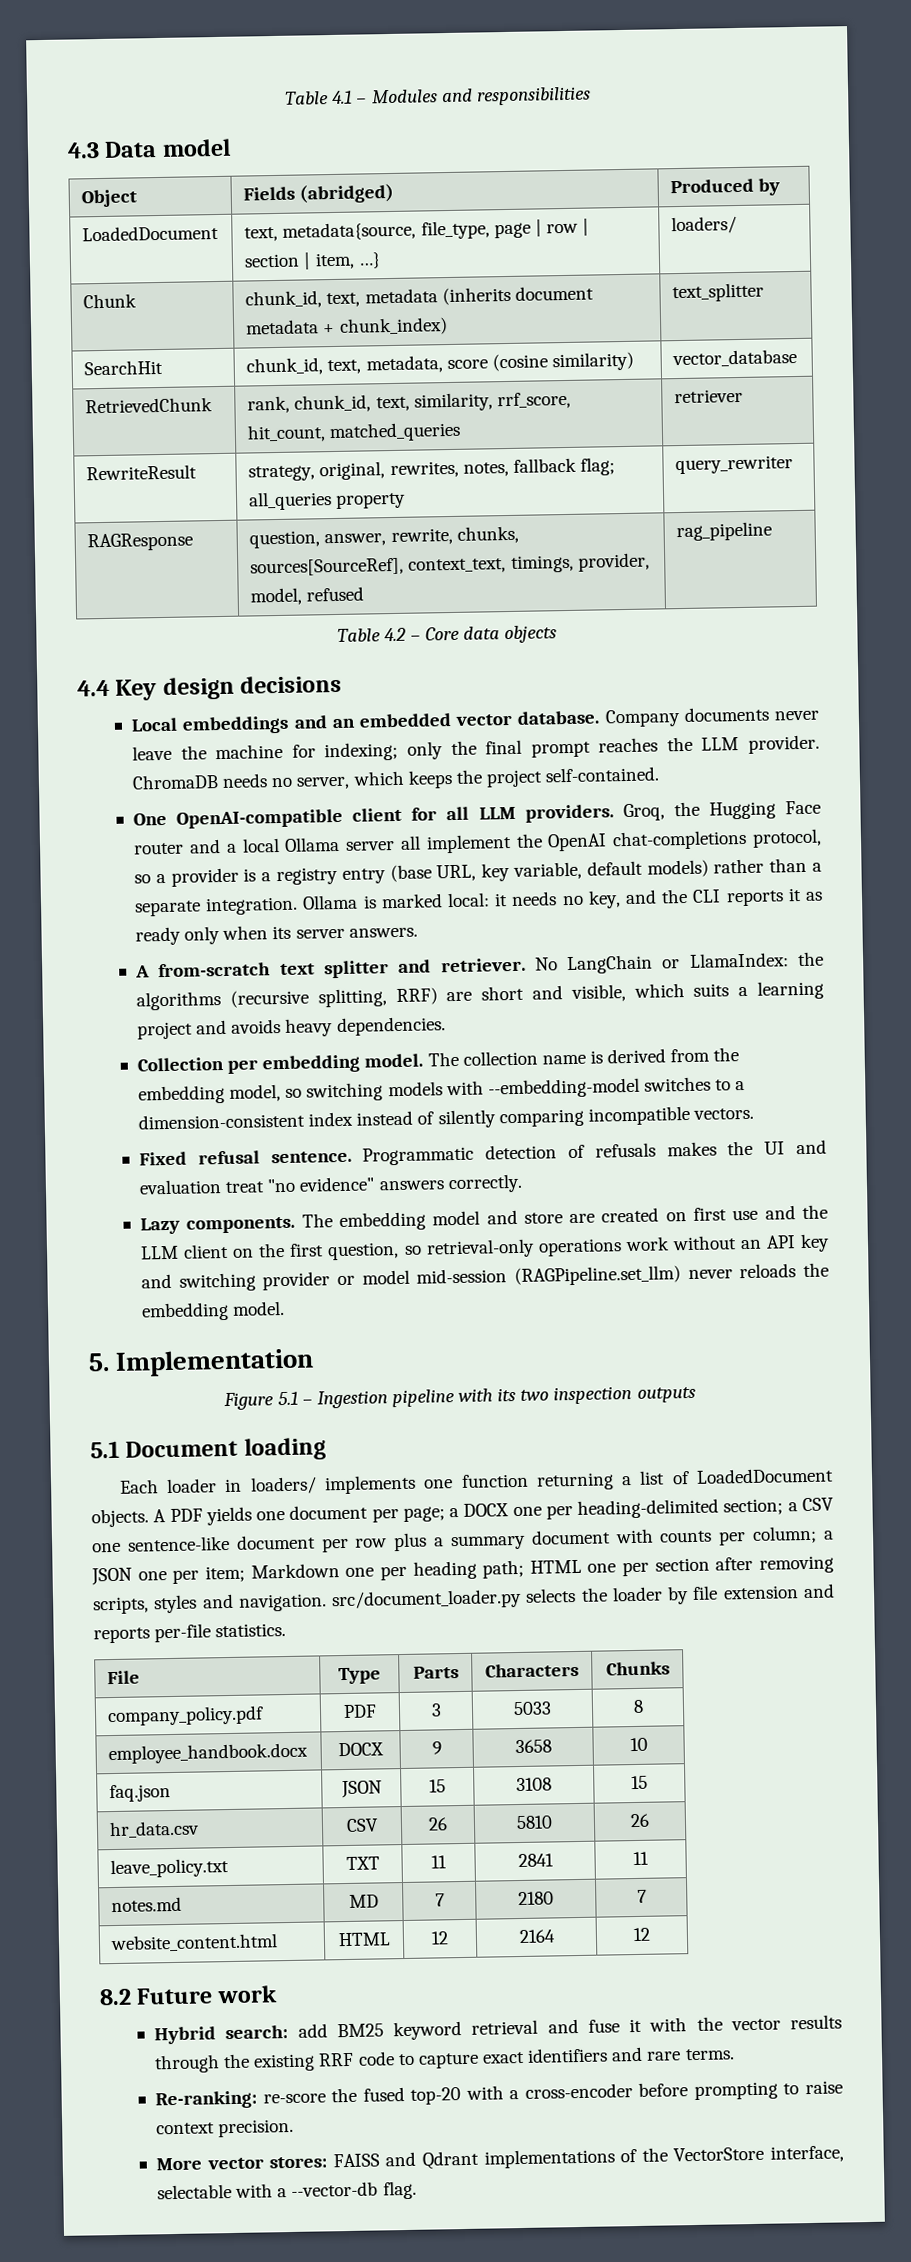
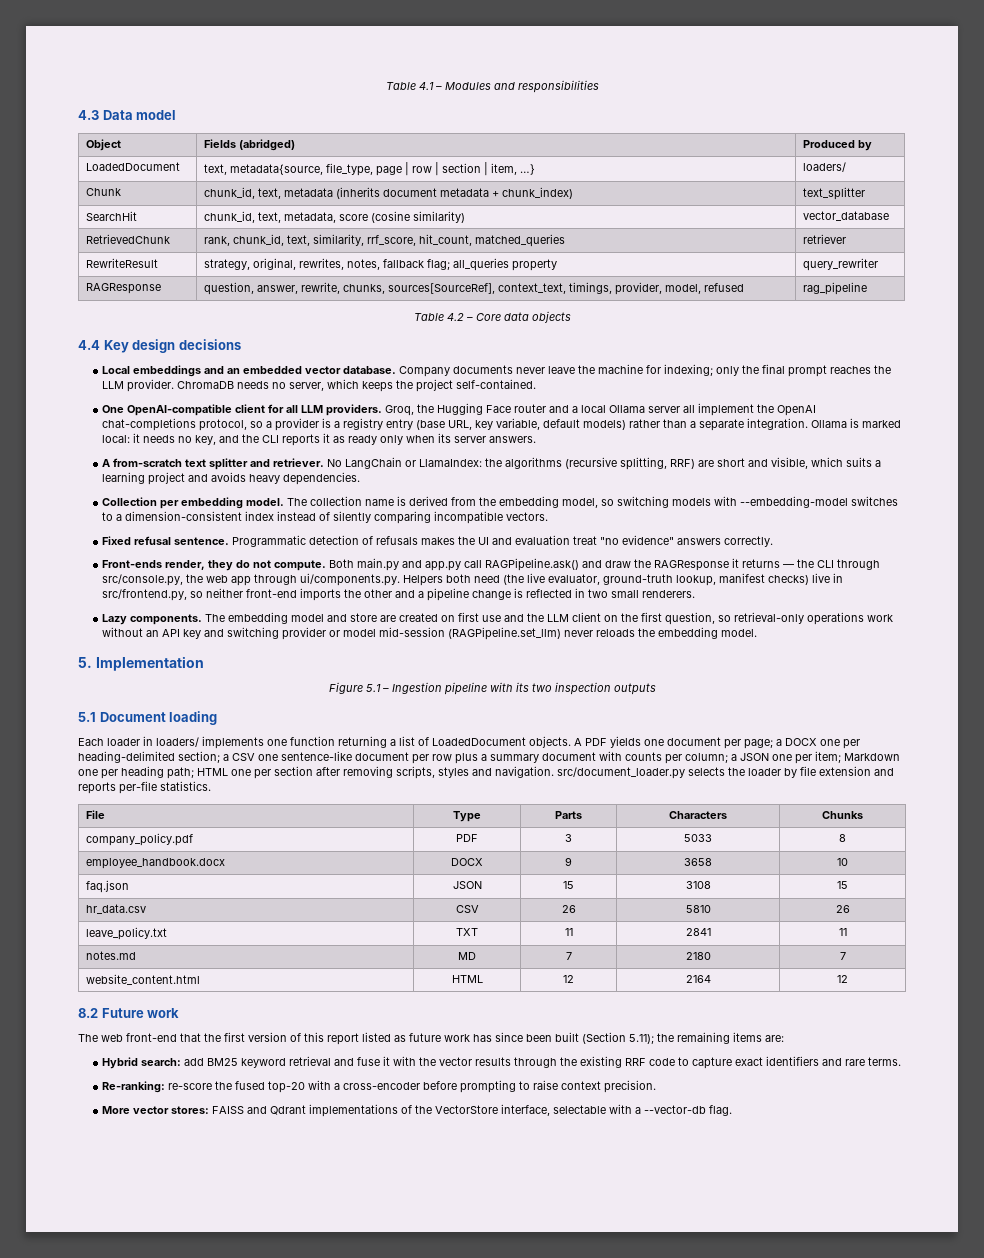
+ Front-ends render, they do not compute. Both main.py and app.py call RAGPipeline.ask() and draw the RAGResponse it returns — the CLI through src/console.py, the web app through ui/components.py. Helpers both need (the live evaluator, ground-truth lookup, manifest checks) live in src/frontend.py, so neither front-end imports the other and a pipeline change is reflected in two small renderers.
+ The web front-end that the first version of this report listed as future work has since been built (Section 5.11); the remaining items are:

